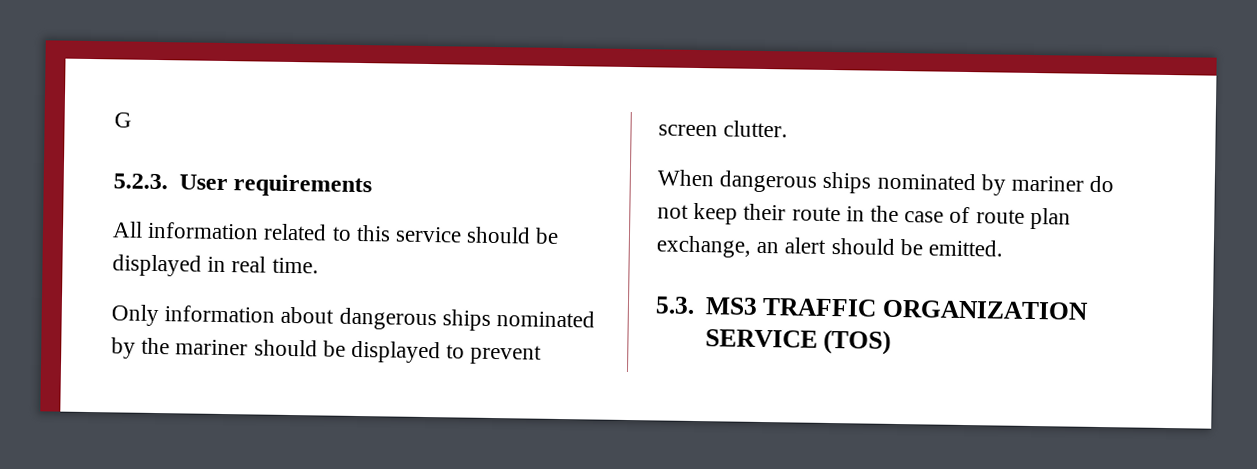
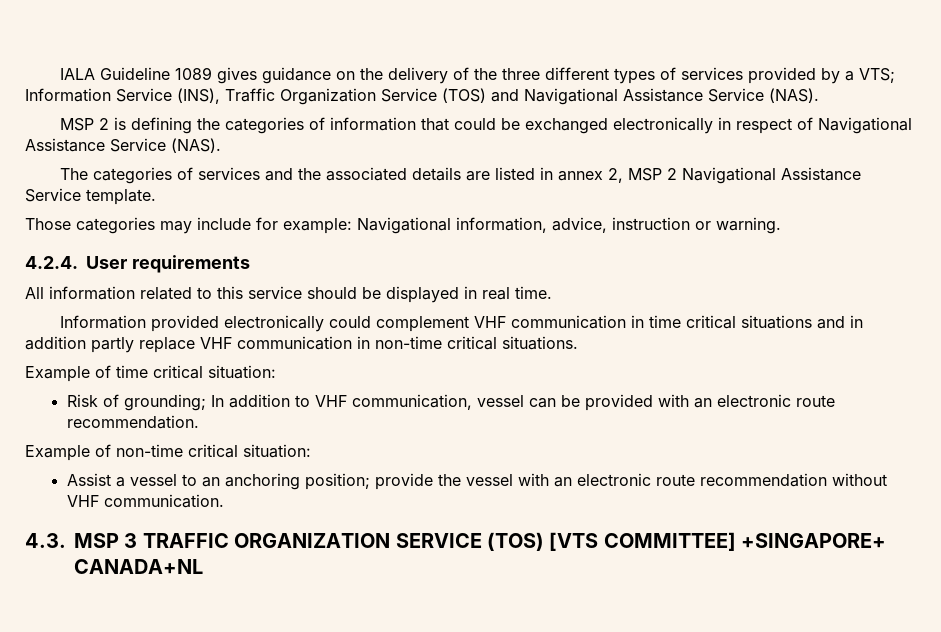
- G
- 5.2.3. User requirements
+ IALA Guideline 1089 gives guidance on the delivery of the three different types of services provided by a VTS; Information Service (INS), Traffic Organization Service (TOS) and Navigational Assistance Service (NAS).
+ MSP 2 is defining the categories of information that could be exchanged electronically in respect of Navigational Assistance Service (NAS).
+ The categories of services and the associated details are listed in annex 2, MSP 2 Navigational Assistance Service template.
+ Those categories may include for example: Navigational information, advice, instruction or warning.
+ 4.2.4. User requirements
- Only information about dangerous ships nominated by the mariner should be displayed to prevent screen clutter.
- When dangerous ships nominated by mariner do not keep their route in the case of route plan exchange, an alert should be emitted.
- 5.3. MS3 TRAFFIC ORGANIZATION SERVICE (TOS)
+ Information provided electronically could complement VHF communication in time critical situations and in addition partly replace VHF communication in non-time critical situations.
+ Example of time critical situation:
+ Risk of grounding; In addition to VHF communication, vessel can be provided with an electronic route recommendation.
+ Example of non-time critical situation:
+ Assist a vessel to an anchoring position; provide the vessel with an electronic route recommendation without VHF communication.
+ 4.3. MSP 3 TRAFFIC ORGANIZATION SERVICE (TOS) [VTS COMMITTEE] +SINGAPORE+ CANADA+NL

